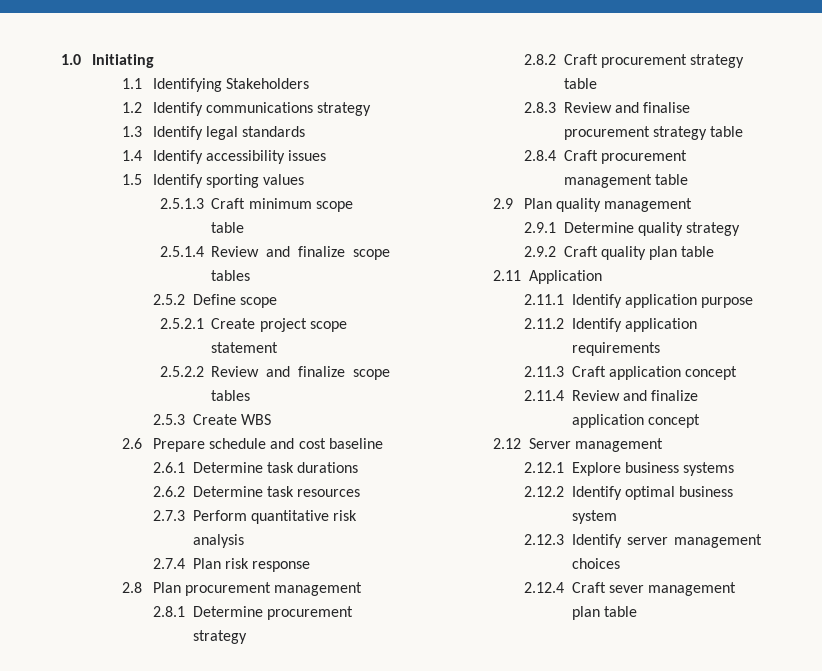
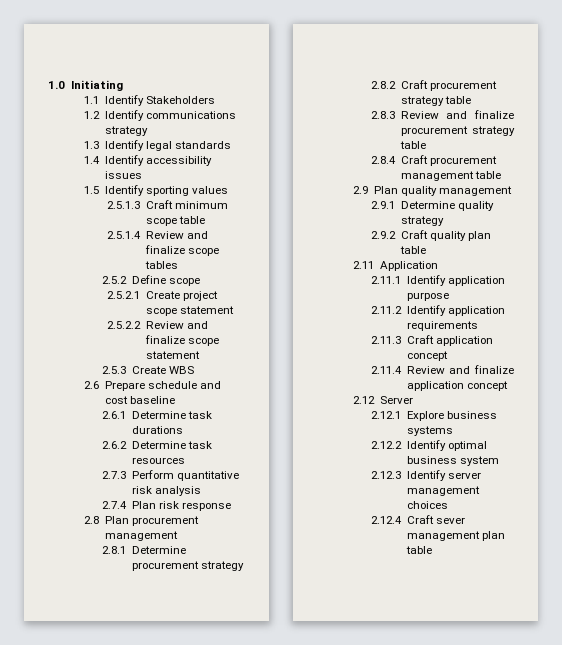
- 1.1 Identifying Stakeholders
+ 1.1 Identify Stakeholders
- 2.5.2.2 Review and finalize scope tables
+ 2.5.2.2 Review and finalize scope statement
- 2.8.3 Review and finalise procurement strategy table
+ 2.8.3 Review and finalize procurement strategy table
- 2.12 Server management
+ 2.12 Server

